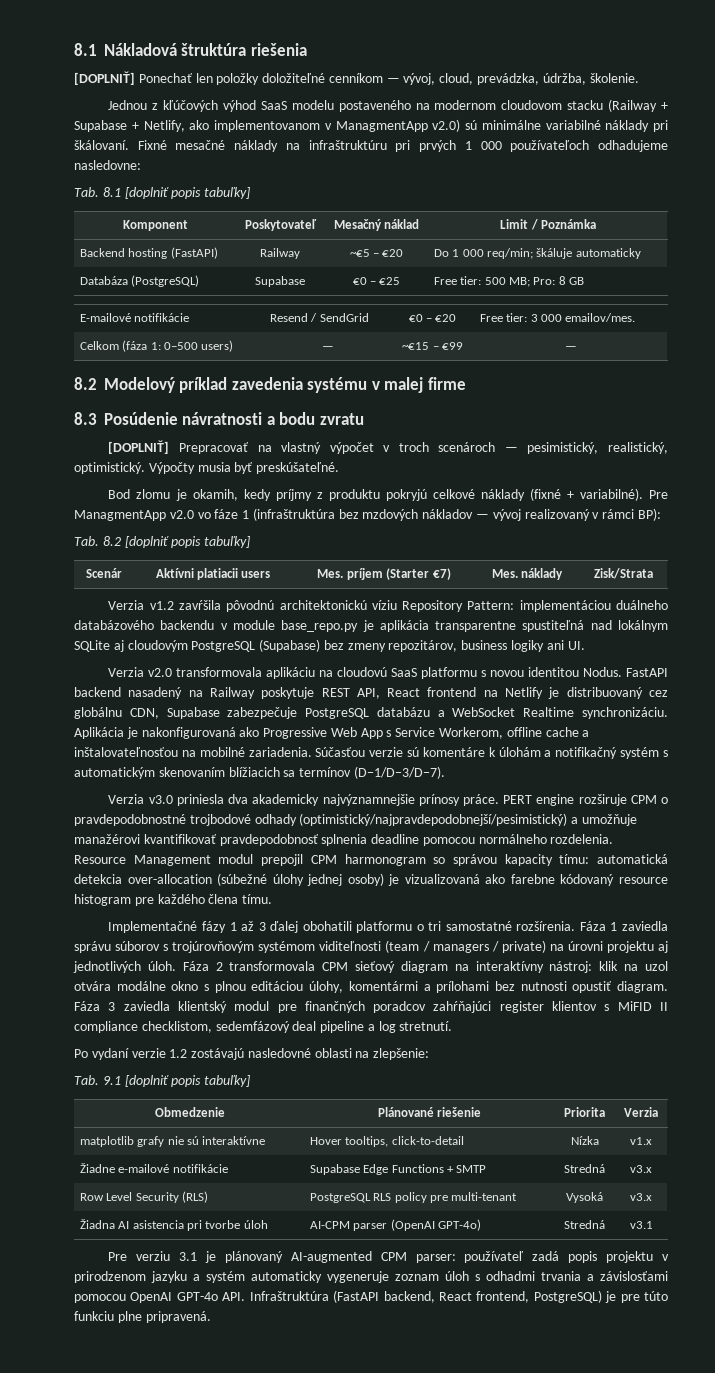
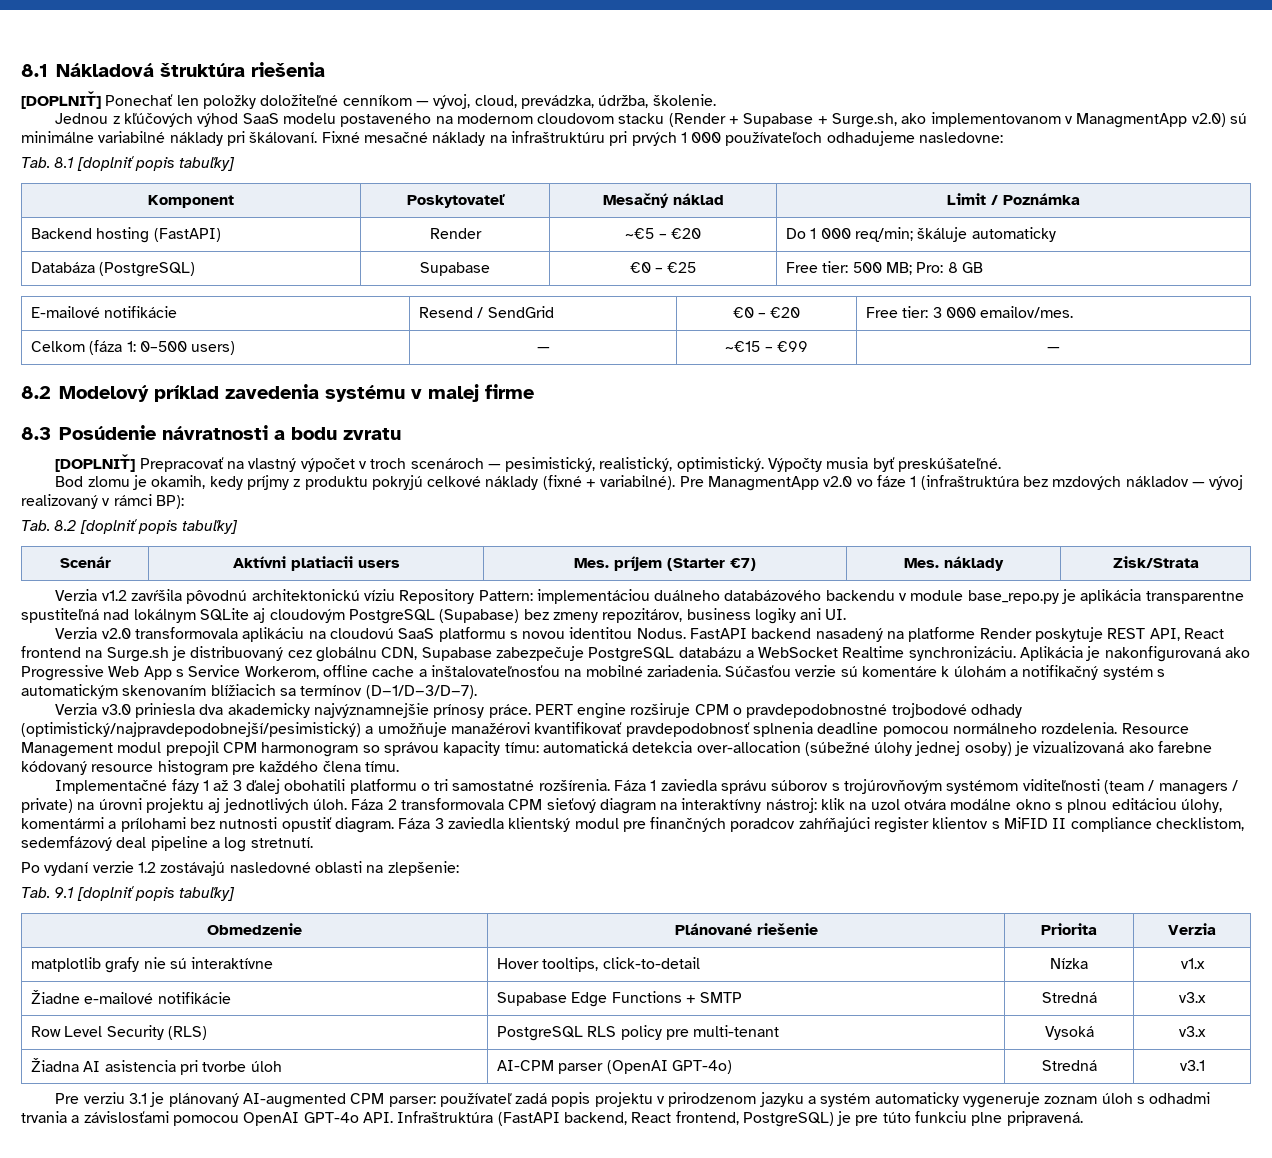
- Jednou z kľúčových výhod SaaS modelu postaveného na modernom cloudovom stacku (Railway + Supabase + Netlify, ako implementovanom v ManagmentApp v2.0) sú minimálne variabilné náklady pri škálovaní.
+ Jednou z kľúčových výhod SaaS modelu postaveného na modernom cloudovom stacku (Render + Supabase + Surge.sh, ako implementovanom v ManagmentApp v2.0) sú minimálne variabilné náklady pri škálovaní.
- Backend hosting (FastAPI) | Railway | ~€5 – €20 | Do 1 000 req/min; škáluje automaticky
+ Backend hosting (FastAPI) | Render | ~€5 – €20 | Do 1 000 req/min; škáluje automaticky
- FastAPI backend nasadený na Railway poskytuje REST API, React frontend na Netlify je distribuovaný cez globálnu CDN, Supabase zabezpečuje PostgreSQL databázu a WebSocket Realtime synchronizáciu.
+ FastAPI backend nasadený na platforme Render poskytuje REST API, React frontend na Surge.sh je distribuovaný cez globálnu CDN, Supabase zabezpečuje PostgreSQL databázu a WebSocket Realtime synchronizáciu.

